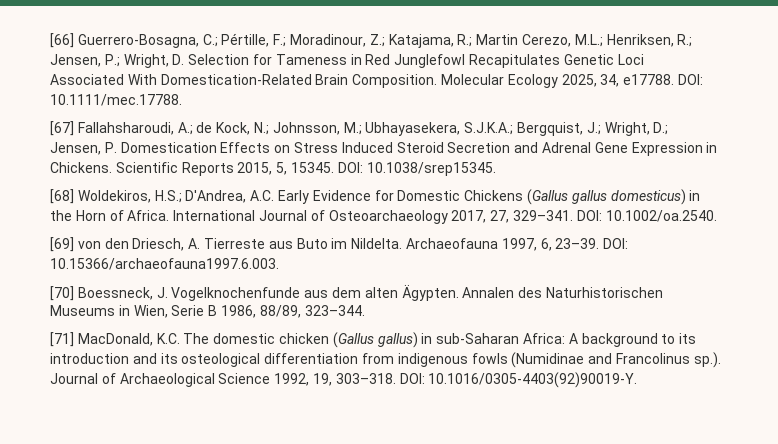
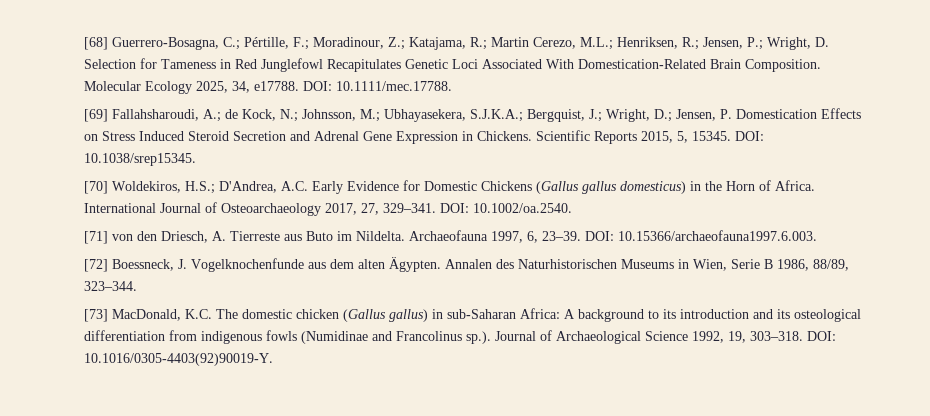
- [66] Guerrero-Bosagna, C.; Pértille, F.; Moradinour, Z.; Katajama, R.; Martin Cerezo, M.L.; Henriksen, R.; Jensen, P.; Wright, D. Selection for Tameness in Red Junglefowl Recapitulates Genetic Loci Associated With Domestication‐Related Brain Composition.
+ [68] Guerrero-Bosagna, C.; Pértille, F.; Moradinour, Z.; Katajama, R.; Martin Cerezo, M.L.; Henriksen, R.; Jensen, P.; Wright, D. Selection for Tameness in Red Junglefowl Recapitulates Genetic Loci Associated With Domestication‐Related Brain Composition.
- [67] Fallahsharoudi, A.; de Kock, N.; Johnsson, M.; Ubhayasekera, S.J.K.A.; Bergquist, J.; Wright, D.; Jensen, P. Domestication Effects on Stress Induced Steroid Secretion and Adrenal Gene Expression in Chickens.
+ [69] Fallahsharoudi, A.; de Kock, N.; Johnsson, M.; Ubhayasekera, S.J.K.A.; Bergquist, J.; Wright, D.; Jensen, P. Domestication Effects on Stress Induced Steroid Secretion and Adrenal Gene Expression in Chickens.
- [68] Woldekiros, H.S.; D'Andrea, A.C. Early Evidence for Domestic Chickens (Gallus gallus domesticus) in the Horn of Africa.
+ [70] Woldekiros, H.S.; D'Andrea, A.C. Early Evidence for Domestic Chickens (Gallus gallus domesticus) in the Horn of Africa.
- [69] von den Driesch, A. Tierreste aus Buto im Nildelta.
+ [71] von den Driesch, A. Tierreste aus Buto im Nildelta.
- [70] Boessneck, J. Vogelknochenfunde aus dem alten Ägypten.
+ [72] Boessneck, J. Vogelknochenfunde aus dem alten Ägypten.
- [71] MacDonald, K.C. The domestic chicken (Gallus gallus) in sub-Saharan Africa: A background to its introduction and its osteological differentiation from indigenous fowls (Numidinae and Francolinus sp.). Journal of Archaeological Science 1992, 19, 303–318.
+ [73] MacDonald, K.C. The domestic chicken (Gallus gallus) in sub-Saharan Africa: A background to its introduction and its osteological differentiation from indigenous fowls (Numidinae and Francolinus sp.). Journal of Archaeological Science 1992, 19, 303–318.

